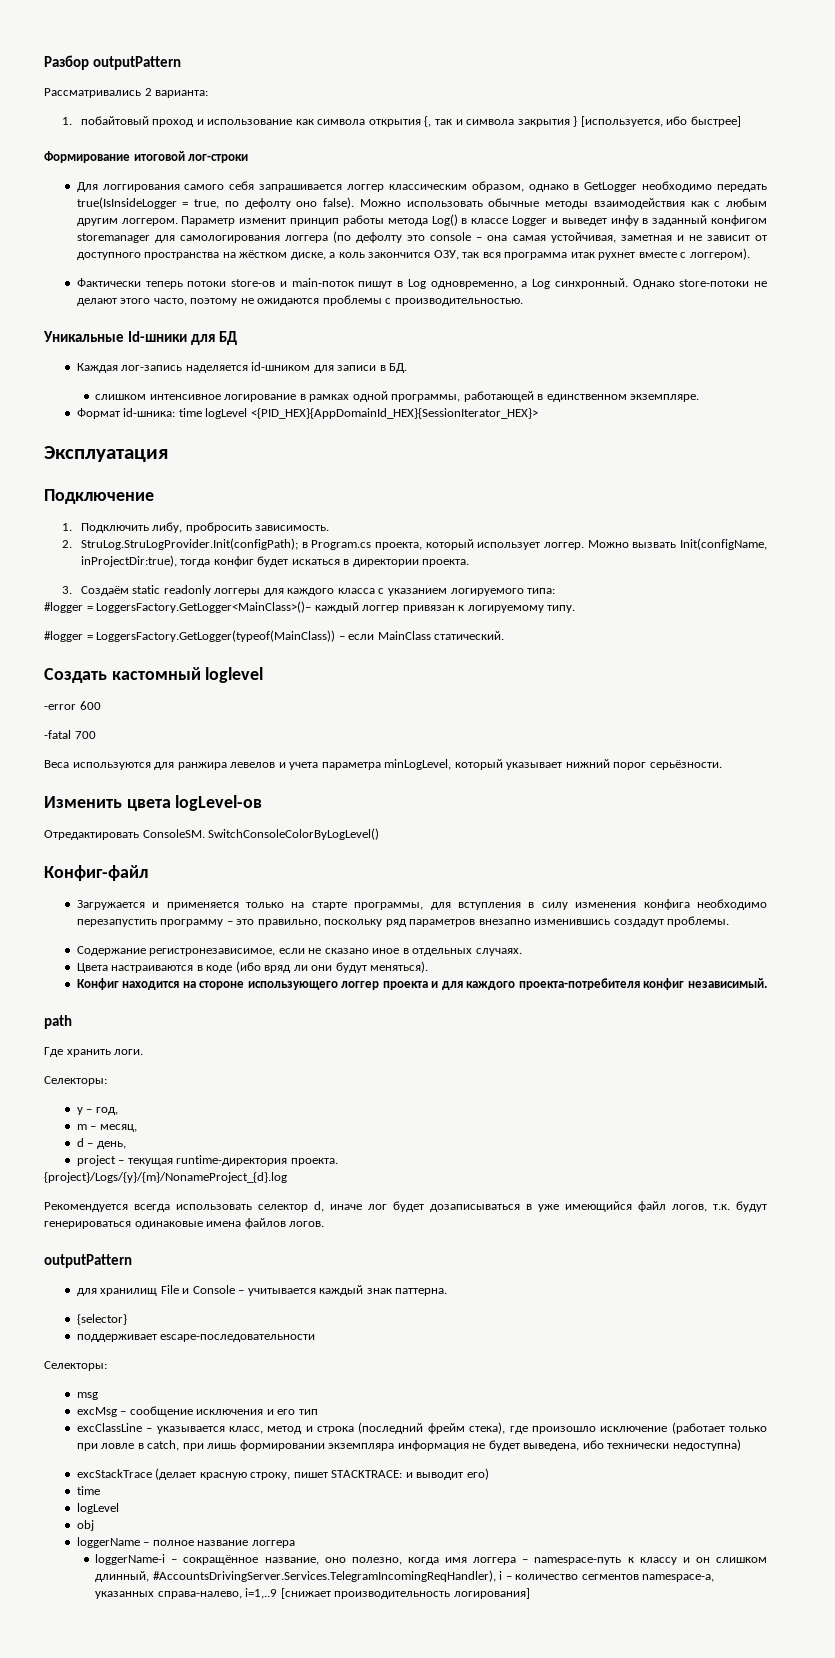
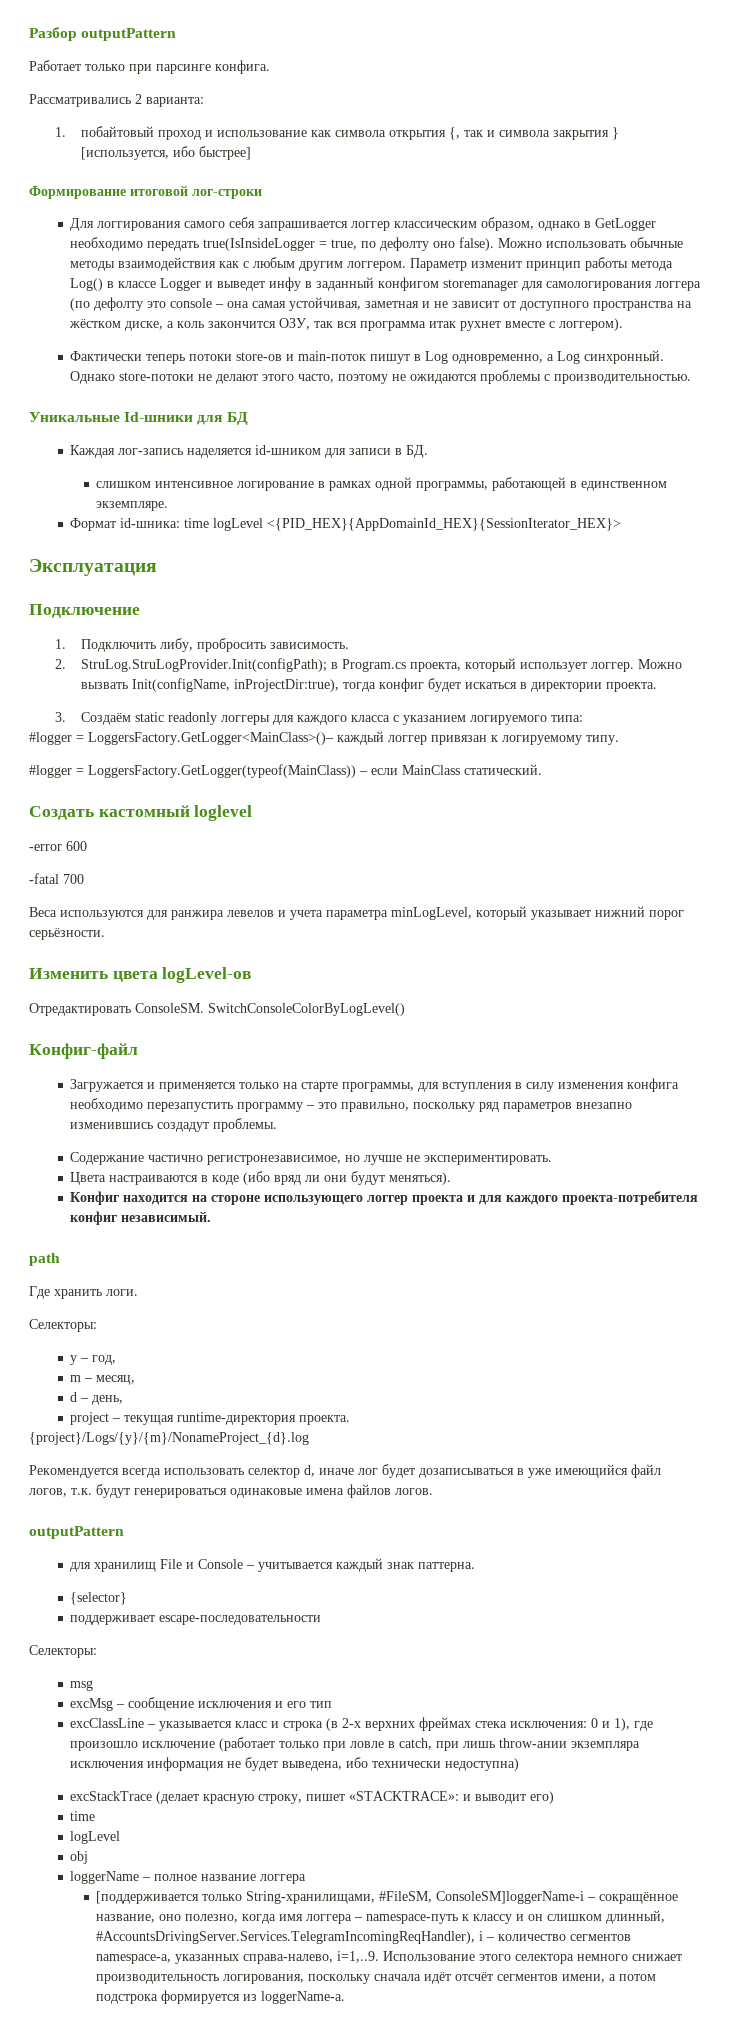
+ Работает только при парсинге конфига.
- Содержание регистронезависимое, если не сказано иное в отдельных случаях.
+ Содержание частично регистронезависимое, но лучше не экспериментировать.
- excClassLine – указывается класс, метод и строка (последний фрейм стека), где произошло исключение (работает только при ловле в catch, при лишь формировании экземпляра информация не будет выведена, ибо технически недоступна)
+ excClassLine – указывается класс и строка (в 2-х верхних фреймах стека исключения: 0 и 1), где произошло исключение (работает только при ловле в catch, при лишь throw-ании экземпляра исключения информация не будет выведена, ибо технически недоступна)
- excStackTrace (делает красную строку, пишет STACKTRACE: и выводит его)
+ excStackTrace (делает красную строку, пишет «STACKTRACE»: и выводит его)
- loggerName-i – сокращённое название, оно полезно, когда имя логгера – namespace-путь к классу и он слишком длинный, #AccountsDrivingServer.Services.TelegramIncomingReqHandler), i – количество сегментов namespace-а, указанных справа-налево, i=1,..9 [снижает производительность логирования]
+ [поддерживается только String-хранилищами, #FileSM, ConsoleSM]loggerName-i – сокращённое название, оно полезно, когда имя логгера – namespace-путь к классу и он слишком длинный, #AccountsDrivingServer.Services.TelegramIncomingReqHandler), i – количество сегментов namespace-а, указанных справа-налево, i=1,..9. Использование этого селектора немного снижает производительность логирования, поскольку сначала идёт отсчёт сегментов имени, а потом подстрока формируется из loggerName-а.

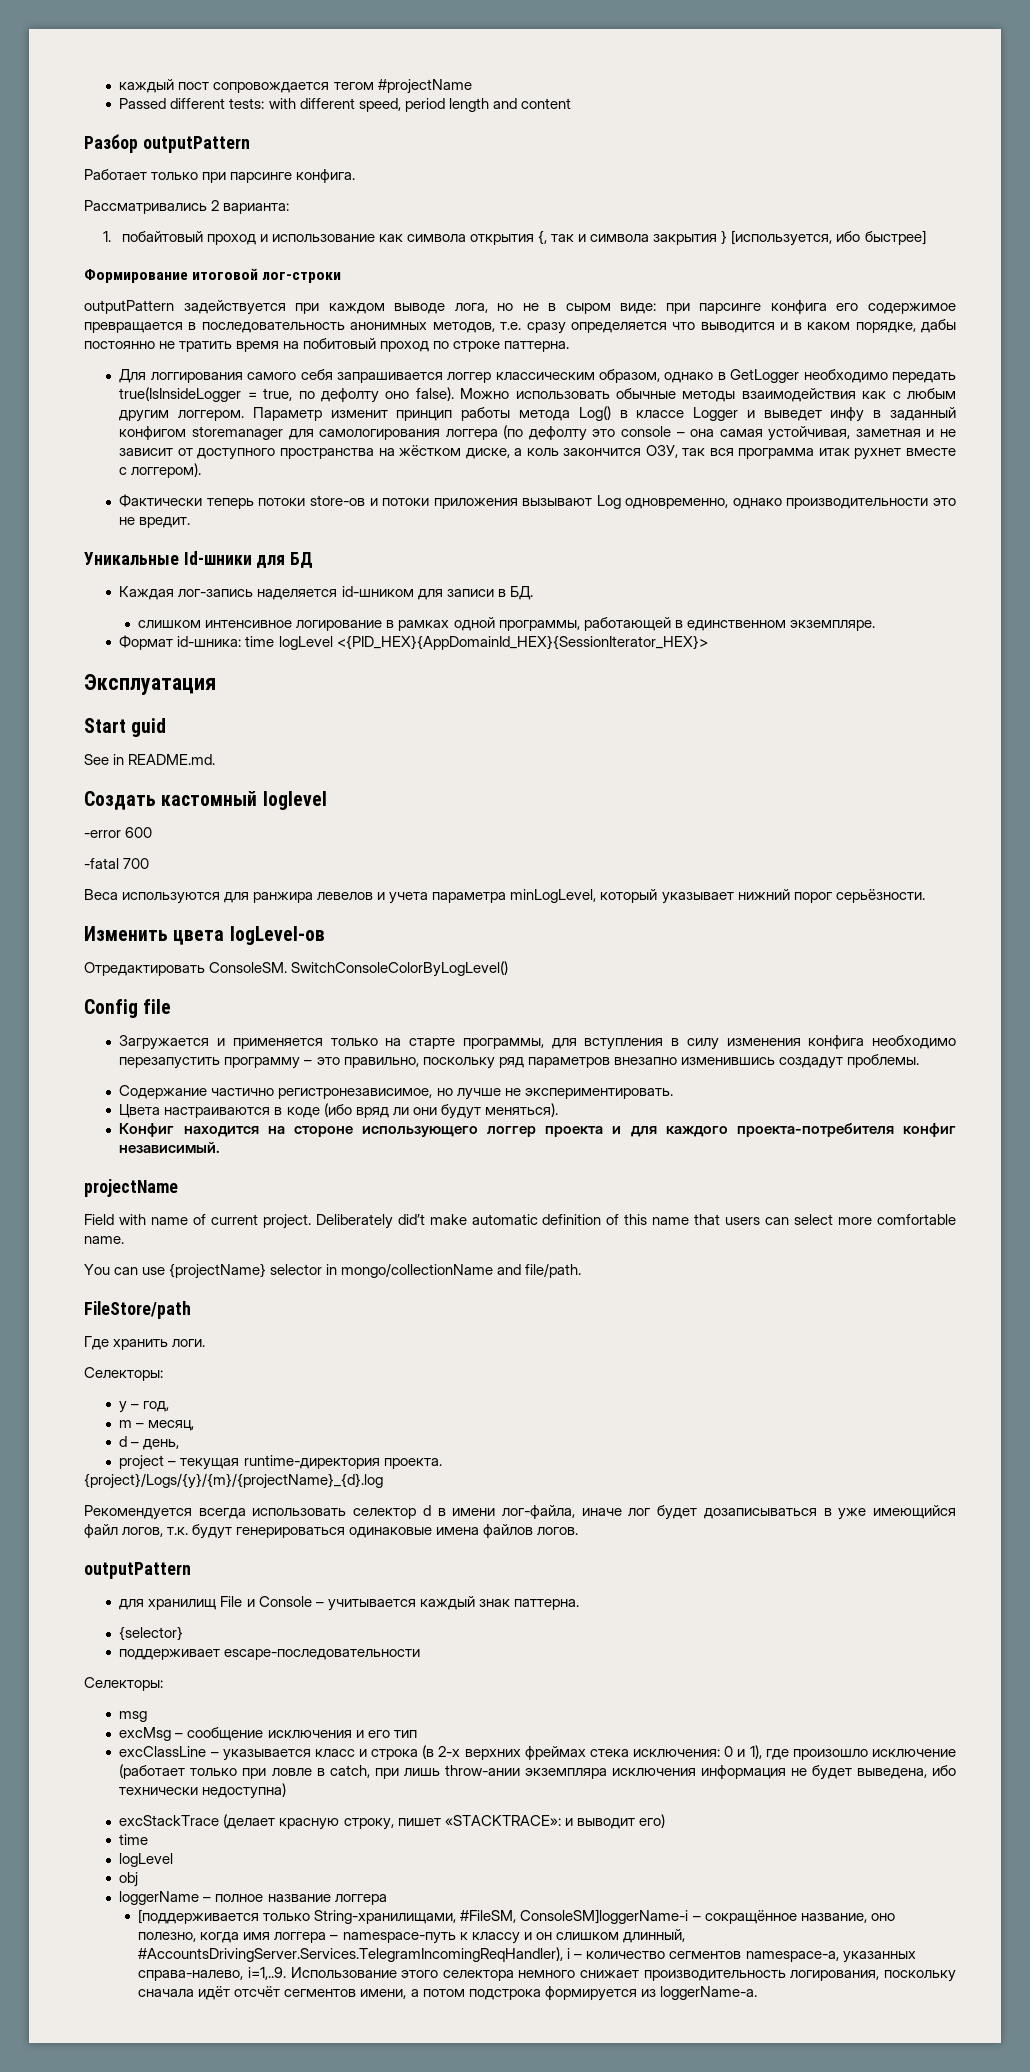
+ каждый пост сопровождается тегом #projectName
+ Passed different tests: with different speed, period length and content
+ outputPattern задействуется при каждом выводе лога, но не в сыром виде: при парсинге конфига его содержимое превращается в последовательность анонимных методов, т.е. сразу определяется что выводится и в каком порядке, дабы постоянно не тратить время на побитовый проход по строке паттерна.
- Фактически теперь потоки store-ов и main-поток пишут в Log одновременно, а Log синхронный. Однако store-потоки не делают этого часто, поэтому не ожидаются проблемы с производительностью.
+ Фактически теперь потоки store-ов и потоки приложения вызывают Log одновременно, однако производительности это не вредит.
- Подключение
- 1. Подключить либу, пробросить зависимость.
- 2. StruLog.StruLogProvider.Init(configPath); в Program.cs проекта, который использует логгер. Можно вызвать Init(configName, inProjectDir:true), тогда конфиг будет искаться в директории проекта.
- 3. Создаём static readonly логгеры для каждого класса с указанием логируемого типа:
- #logger = LoggersFactory.GetLogger<MainClass>()– каждый логгер привязан к логируемому типу.
- #logger = LoggersFactory.GetLogger(typeof(MainClass)) – если MainClass статический.
+ Start guid
+ See in README.md.
- Конфиг-файл
+ Config file
- path
+ projectName
+ Field with name of current project. Deliberately did’t make automatic definition of this name that users can select more comfortable name.
+ You can use {projectName} selector in mongo/collectionName and file/path.
+ FileStore/path
- {project}/Logs/{y}/{m}/NonameProject_{d}.log
+ {project}/Logs/{y}/{m}/{projectName}_{d}.log
- Рекомендуется всегда использовать селектор d, иначе лог будет дозаписываться в уже имеющийся файл логов, т.к. будут генерироваться одинаковые имена файлов логов.
+ Рекомендуется всегда использовать селектор d в имени лог-файла, иначе лог будет дозаписываться в уже имеющийся файл логов, т.к. будут генерироваться одинаковые имена файлов логов.

